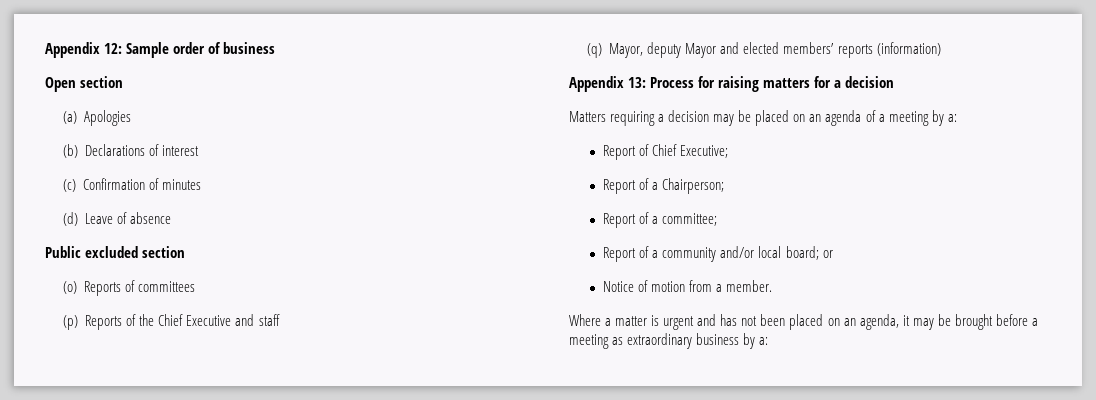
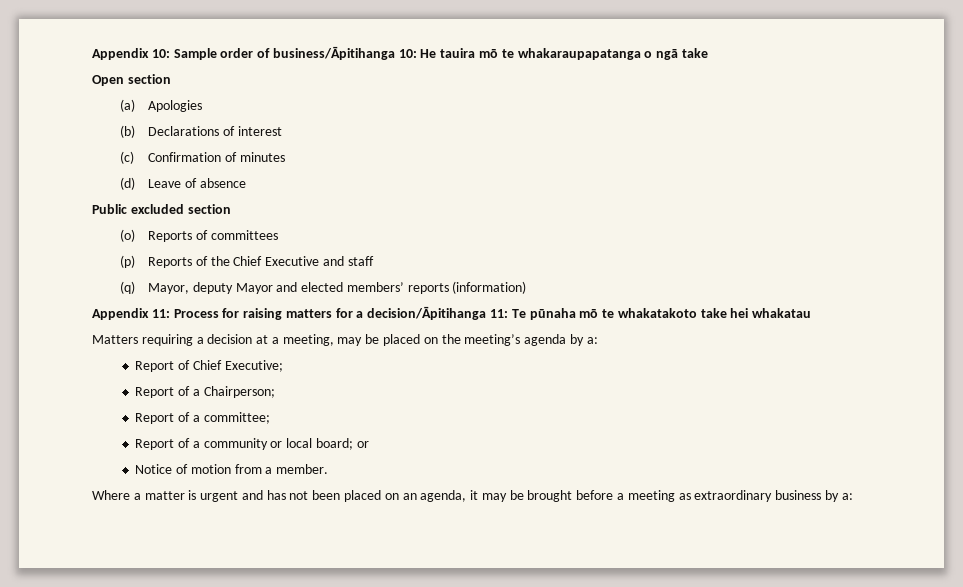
- Appendix 12: Sample order of business
+ Appendix 10: Sample order of business/Āpitihanga 10: He tauira mō te whakaraupapatanga o ngā take
- Appendix 13: Process for raising matters for a decision
+ Appendix 11: Process for raising matters for a decision/Āpitihanga 11: Te pūnaha mō te whakatakoto take hei whakatau
- Matters requiring a decision may be placed on an agenda of a meeting by a:
+ Matters requiring a decision at a meeting, may be placed on the meeting’s agenda by a:
- Report of a community and/or local board; or
+ Report of a community or local board; or

